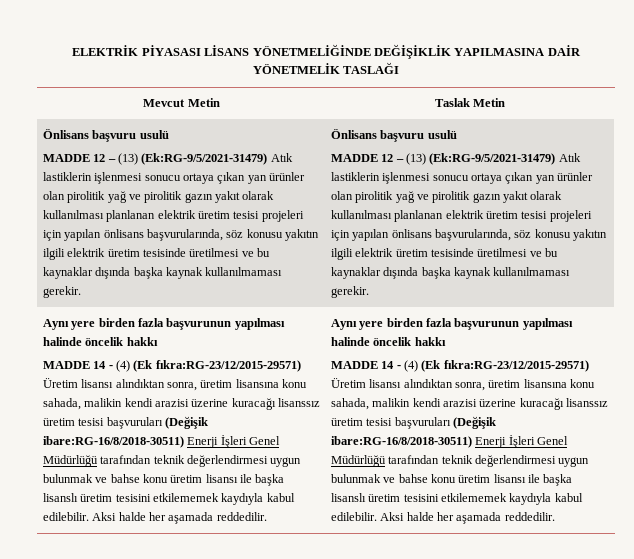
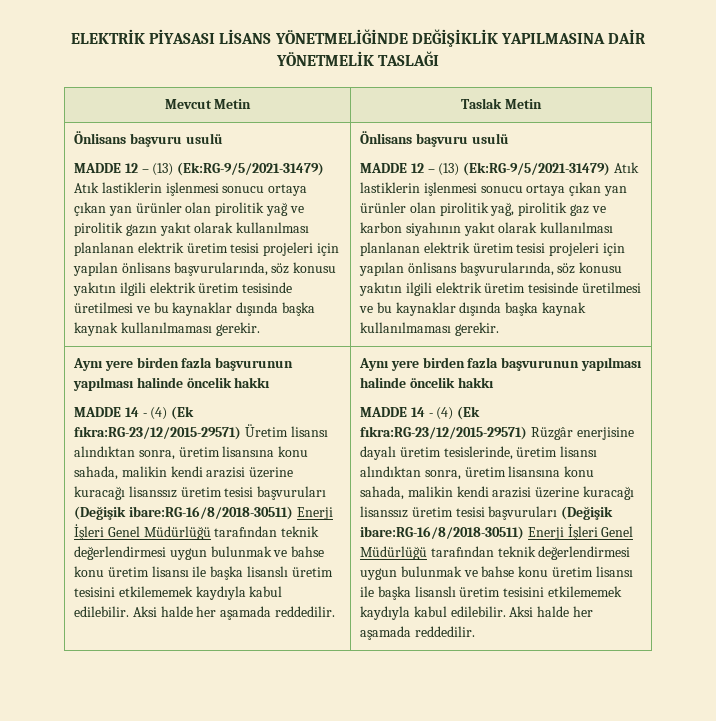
  MADDE 12 – (13) (Ek:RG-9/5/2021-31479) Atık lastiklerin işlenmesi sonucu ortaya çıkan yan ürünler olan pirolitik yağ ve pirolitik gazın yakıt olarak kullanılması planlanan elektrik üretim tesisi projeleri için yapılan önlisans başvurularında, söz konusu yakıtın ilgili elektrik üretim tesisinde üretilmesi ve bu kaynaklar dışında başka kaynak kullanılmaması gerekir. | Önlisans başvuru usulü
- MADDE 12 – (13) (Ek:RG-9/5/2021-31479) Atık lastiklerin işlenmesi sonucu ortaya çıkan yan ürünler olan pirolitik yağ ve pirolitik gazın yakıt olarak kullanılması planlanan elektrik üretim tesisi projeleri için yapılan önlisans başvurularında, söz konusu yakıtın ilgili elektrik üretim tesisinde üretilmesi ve bu kaynaklar dışında başka kaynak kullanılmaması gerekir.
+ MADDE 12 – (13) (Ek:RG-9/5/2021-31479) Atık lastiklerin işlenmesi sonucu ortaya çıkan yan ürünler olan pirolitik yağ, pirolitik gaz ve karbon siyahının yakıt olarak kullanılması planlanan elektrik üretim tesisi projeleri için yapılan önlisans başvurularında, söz konusu yakıtın ilgili elektrik üretim tesisinde üretilmesi ve bu kaynaklar dışında başka kaynak kullanılmaması gerekir.
  Aksi halde her aşamada reddedilir. | Aynı yere birden fazla başvurunun yapılması halinde öncelik hakkı
- MADDE 14 - (4) (Ek fıkra:RG-23/12/2015-29571) Üretim lisansı alındıktan sonra, üretim lisansına konu sahada, malikin kendi arazisi üzerine kuracağı lisanssız üretim tesisi başvuruları (Değişik ibare:RG-16/8/2018-30511) Enerji İşleri Genel Müdürlüğü tarafından teknik değerlendirmesi uygun bulunmak ve bahse konu üretim lisansı ile başka lisanslı üretim tesisini etkilememek kaydıyla kabul edilebilir.
+ MADDE 14 - (4) (Ek fıkra:RG-23/12/2015-29571) Rüzgâr enerjisine dayalı üretim tesislerinde, üretim lisansı alındıktan sonra, üretim lisansına konu sahada, malikin kendi arazisi üzerine kuracağı lisanssız üretim tesisi başvuruları (Değişik ibare:RG-16/8/2018-30511) Enerji İşleri Genel Müdürlüğü tarafından teknik değerlendirmesi uygun bulunmak ve bahse konu üretim lisansı ile başka lisanslı üretim tesisini etkilememek kaydıyla kabul edilebilir.

